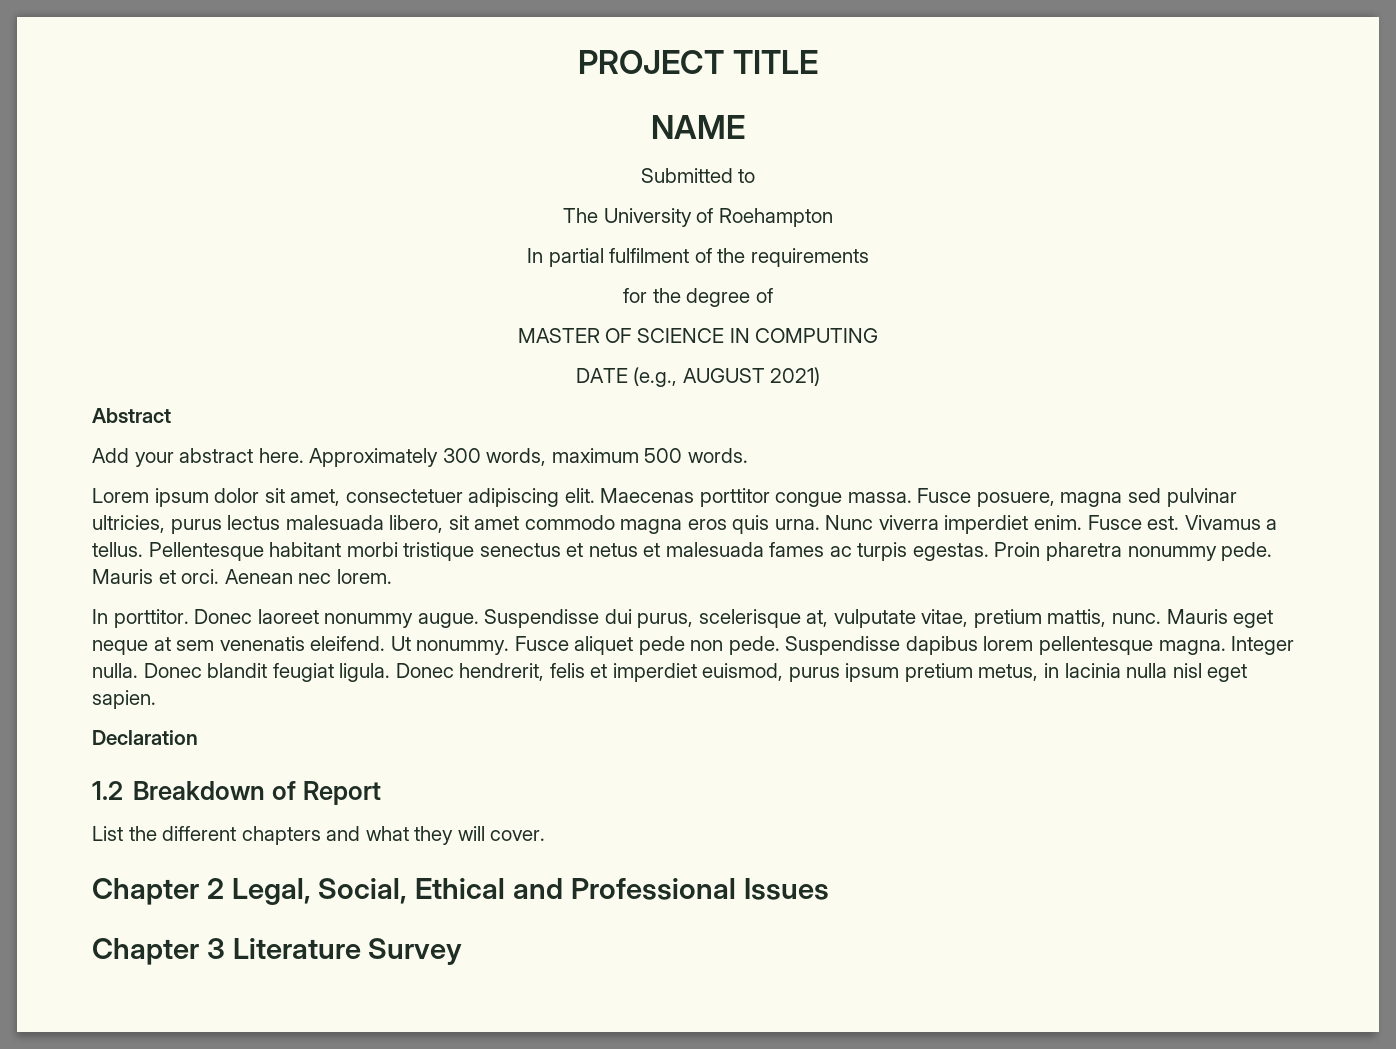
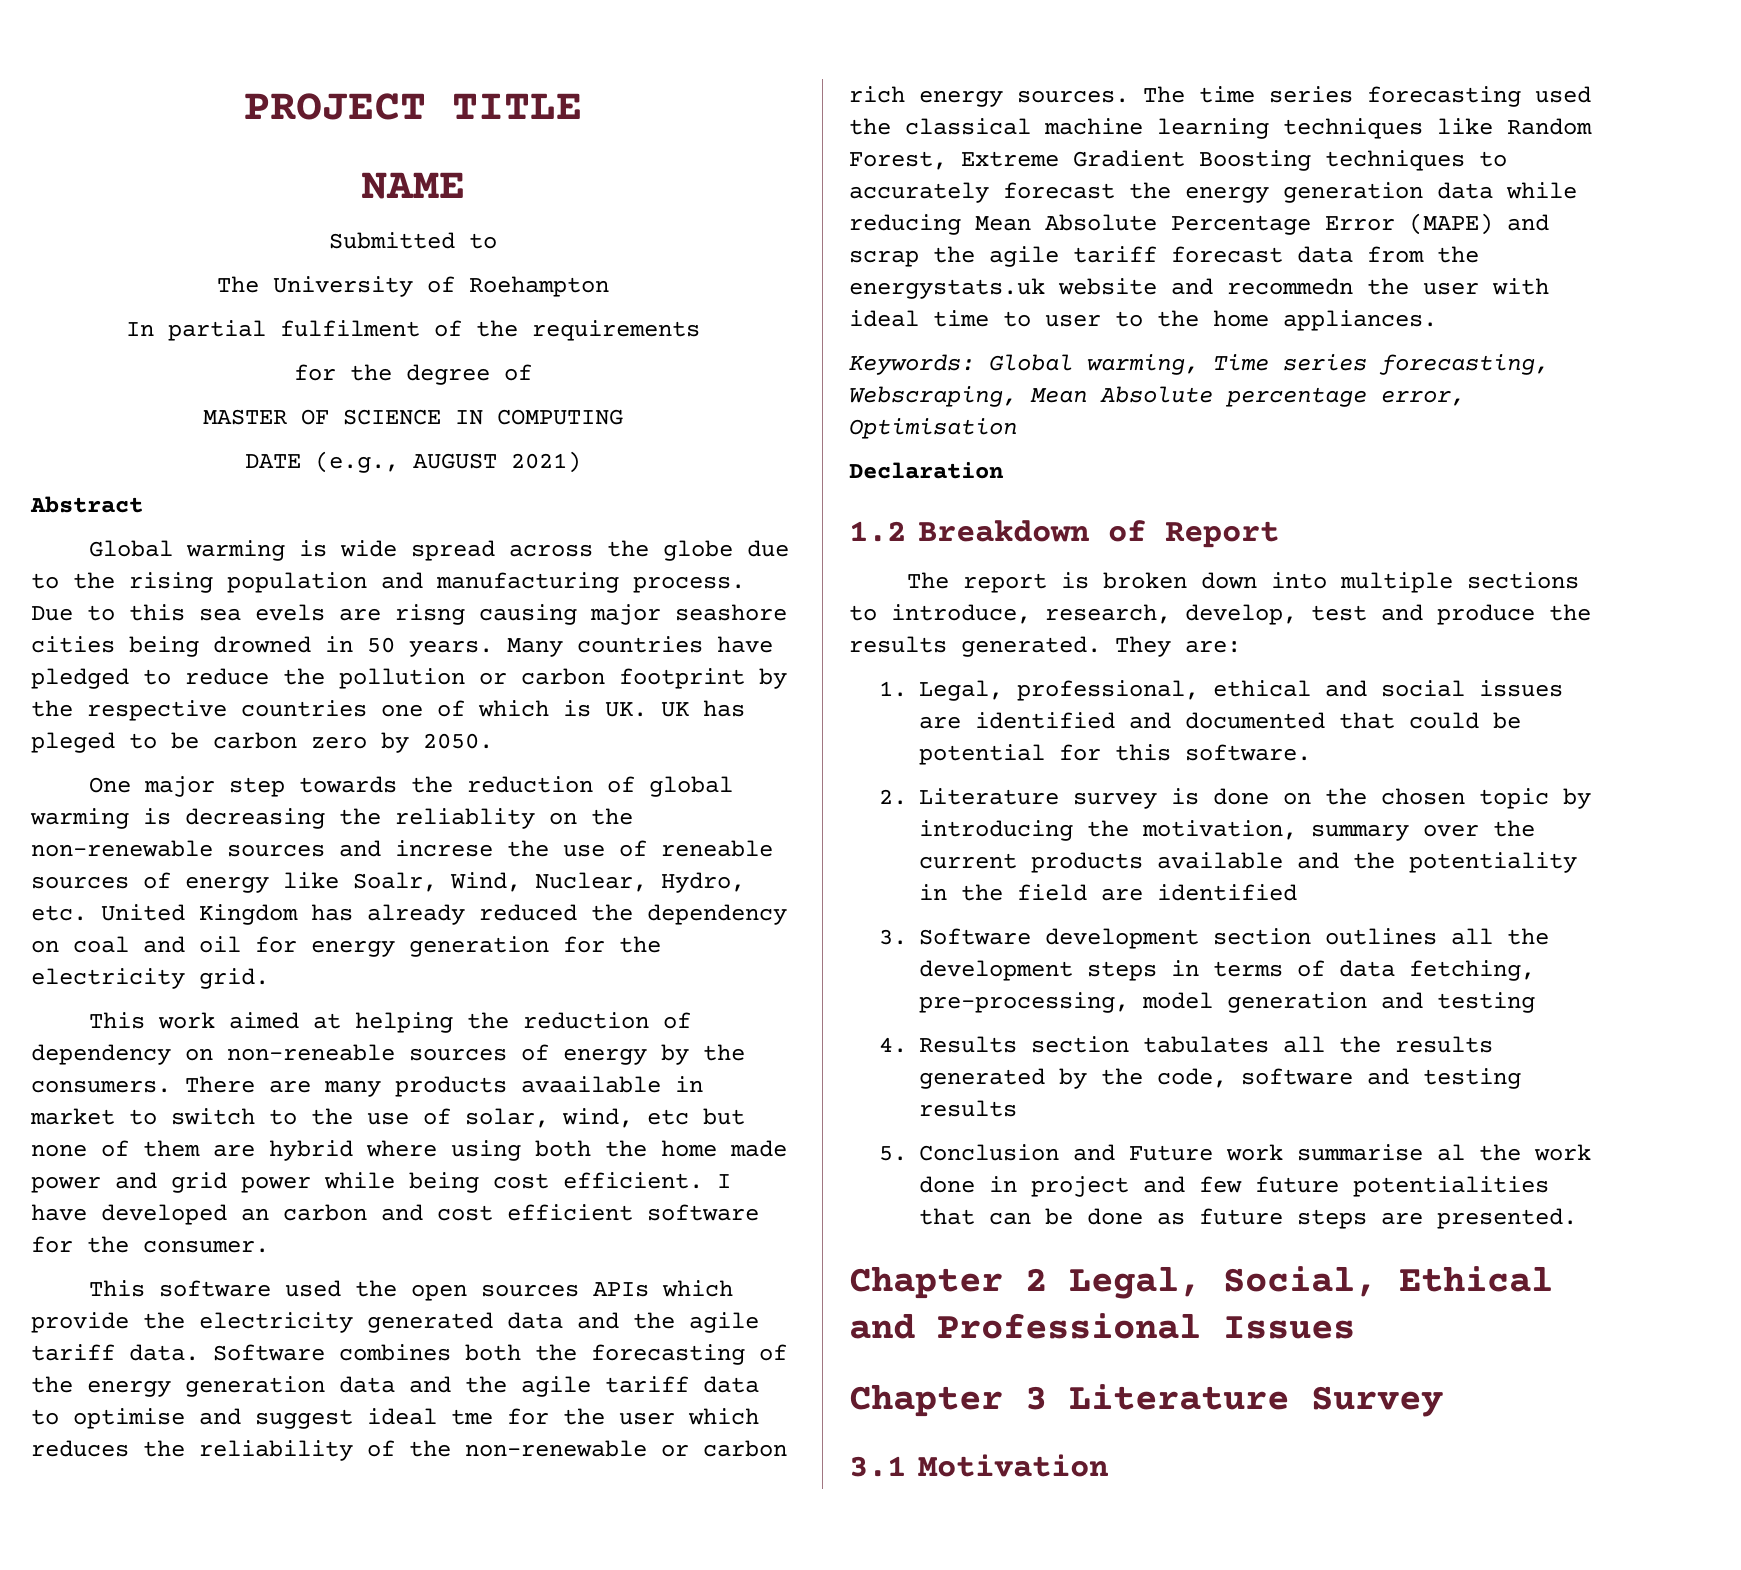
- Add your abstract here. Approximately 300 words, maximum 500 words.
- Lorem ipsum dolor sit amet, consectetuer adipiscing elit. Maecenas porttitor congue massa. Fusce posuere, magna sed pulvinar ultricies, purus lectus malesuada libero, sit amet commodo magna eros quis urna. Nunc viverra imperdiet enim. Fusce est. Vivamus a tellus. Pellentesque habitant morbi tristique senectus et netus et malesuada fames ac turpis egestas. Proin pharetra nonummy pede. Mauris et orci. Aenean nec lorem.
- In porttitor. Donec laoreet nonummy augue. Suspendisse dui purus, scelerisque at, vulputate vitae, pretium mattis, nunc. Mauris eget neque at sem venenatis eleifend. Ut nonummy. Fusce aliquet pede non pede. Suspendisse dapibus lorem pellentesque magna. Integer nulla. Donec blandit feugiat ligula. Donec hendrerit, felis et imperdiet euismod, purus ipsum pretium metus, in lacinia nulla nisl eget sapien.
+ Global warming is wide spread across the globe due to the rising population and manufacturing process. Due to this sea evels are risng causing major seashore cities being drowned in 50 years. Many countries have pledged to reduce the pollution or carbon footprint by the respective countries one of which is UK. UK has pleged to be carbon zero by 2050.
+ One major step towards the reduction of global warming is decreasing the reliablity on the non-renewable sources and increse the use of reneable sources of energy like Soalr, Wind, Nuclear, Hydro, etc. United Kingdom has already reduced the dependency on coal and oil for energy generation for the electricity grid.
+ This work aimed at helping the reduction of dependency on non-reneable sources of energy by the consumers. There are many products avaailable in market to switch to the use of solar, wind, etc but none of them are hybrid where using both the home made power and grid power while being cost efficient. I have developed an carbon and cost efficient software for the consumer.
+ This software used the open sources APIs which provide the electricity generated data and the agile tariff data. Software combines both the forecasting of the energy generation data and the agile tariff data to optimise and suggest ideal tme for the user which reduces the reliability of the non-renewable or carbon rich energy sources. The time series forecasting used the classical machine learning techniques like Random Forest, Extreme Gradient Boosting techniques to accurately forecast the energy generation data while reducing Mean Absolute Percentage Error (MAPE) and scrap the agile tariff forecast data from the energystats.uk website and recommedn the user with ideal time to user to the home appliances.
+ Keywords: Global warming, Time series forecasting, Webscraping, Mean Absolute percentage error, Optimisation
- List the different chapters and what they will cover.
+ The report is broken down into multiple sections to introduce, research, develop, test and produce the results generated. They are:
+ 1. Legal, professional, ethical and social issues are identified and documented that could be potential for this software.
+ 2. Literature survey is done on the chosen topic by introducing the motivation, summary over the current products available and the potentiality in the field are identified
+ 3. Software development section outlines all the development steps in terms of data fetching, pre-processing, model generation and testing
+ 4. Results section tabulates all the results generated by the code, software and testing results
+ 5. Conclusion and Future work summarise al the work done in project and few future potentialities that can be done as future steps are presented.
+ 3.1 Motivation

